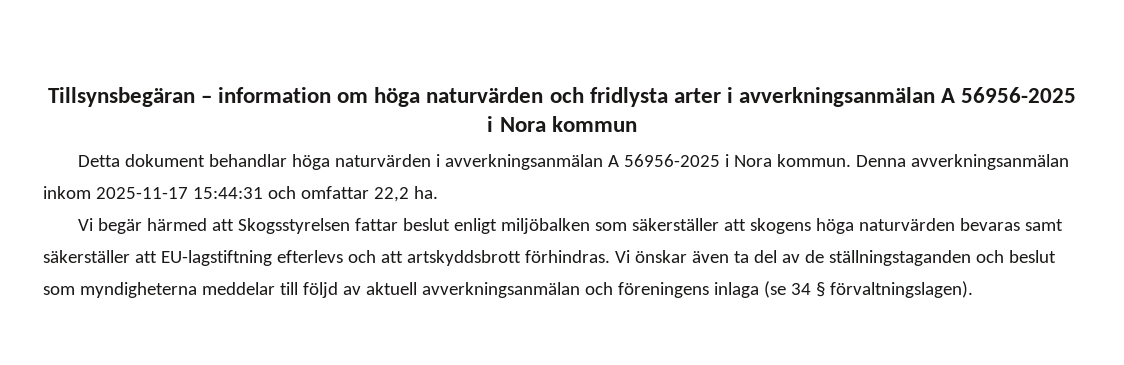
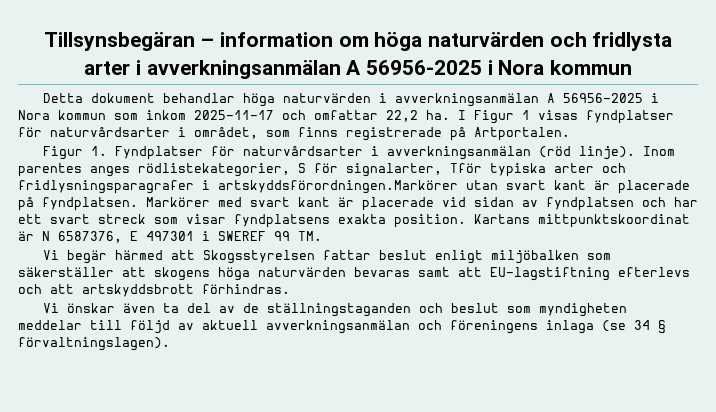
- Detta dokument behandlar höga naturvärden i avverkningsanmälan A 56956-2025 i Nora kommun. Denna avverkningsanmälan inkom 2025-11-17 15:44:31 och omfattar 22,2 ha.
+ Detta dokument behandlar höga naturvärden i avverkningsanmälan A 56956-2025 i Nora kommun som inkom 2025-11-17 och omfattar 22,2 ha. I Figur 1 visas fyndplatser för naturvårdsarter i området, som finns registrerade på Artportalen.
+ Figur 1. Fyndplatser för naturvårdsarter i avverkningsanmälan (röd linje). Inom parentes anges rödlistekategorier, S för signalarter, Tför typiska arter och fridlysningsparagrafer i artskyddsförordningen.Markörer utan svart kant är placerade på fyndplatsen. Markörer med svart kant är placerade vid sidan av fyndplatsen och har ett svart streck som visar fyndplatsens exakta position. Kartans mittpunktskoordinat är N 6587376, E 497301 i SWEREF 99 TM.
- Vi begär härmed att Skogsstyrelsen fattar beslut enligt miljöbalken som säkerställer att skogens höga naturvärden bevaras samt säkerställer att EU-lagstiftning efterlevs och att artskyddsbrott förhindras. Vi önskar även ta del av de ställningstaganden och beslut som myndigheterna meddelar till följd av aktuell avverkningsanmälan och föreningens inlaga (se 34 § förvaltningslagen).
+ Vi begär härmed att Skogsstyrelsen fattar beslut enligt miljöbalken som säkerställer att skogens höga naturvärden bevaras samt att EU-lagstiftning efterlevs och att artskyddsbrott förhindras.
+ Vi önskar även ta del av de ställningstaganden och beslut som myndigheten meddelar till följd av aktuell avverkningsanmälan och föreningens inlaga (se 34 § förvaltningslagen).

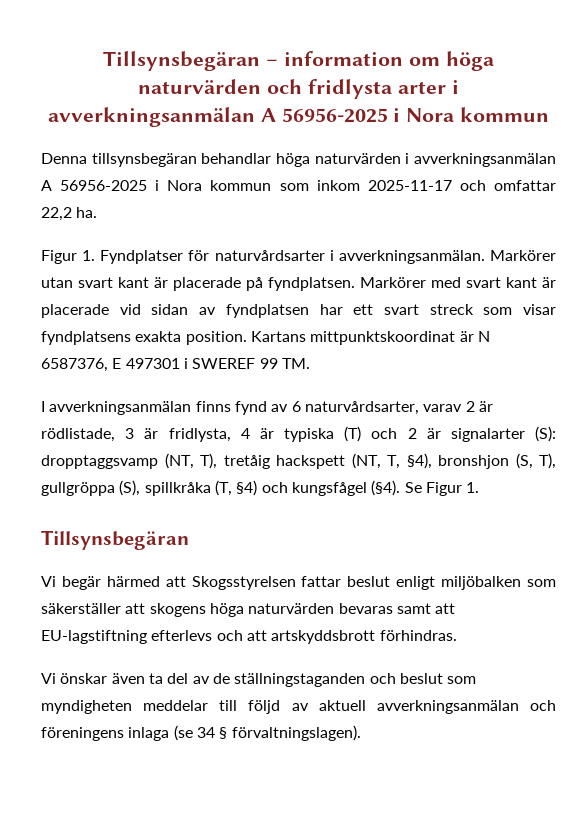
- Detta dokument behandlar höga naturvärden i avverkningsanmälan A 56956-2025 i Nora kommun som inkom 2025-11-17 och omfattar 22,2 ha. I Figur 1 visas fyndplatser för naturvårdsarter i området, som finns registrerade på Artportalen.
+ Denna tillsynsbegäran behandlar höga naturvärden i avverkningsanmälan A 56956-2025 i Nora kommun som inkom 2025-11-17 och omfattar 22,2 ha.
- Figur 1. Fyndplatser för naturvårdsarter i avverkningsanmälan (röd linje). Inom parentes anges rödlistekategorier, S för signalarter, Tför typiska arter och fridlysningsparagrafer i artskyddsförordningen.Markörer utan svart kant är placerade på fyndplatsen.
+ Figur 1. Fyndplatser för naturvårdsarter i avverkningsanmälan. Markörer utan svart kant är placerade på fyndplatsen.
- Markörer med svart kant är placerade vid sidan av fyndplatsen och har ett svart streck som visar fyndplatsens exakta position.
+ Markörer med svart kant är placerade vid sidan av fyndplatsen har ett svart streck som visar fyndplatsens exakta position.
+ I avverkningsanmälan finns fynd av 6 naturvårdsarter, varav 2 är rödlistade, 3 är fridlysta, 4 är typiska (T) och 2 är signalarter (S): dropptaggsvamp (NT, T), tretåig hackspett (NT, T, §4), bronshjon (S, T), gullgröppa (S), spillkråka (T, §4) och kungsfågel (§4). Se Figur 1.
+ Tillsynsbegäran

